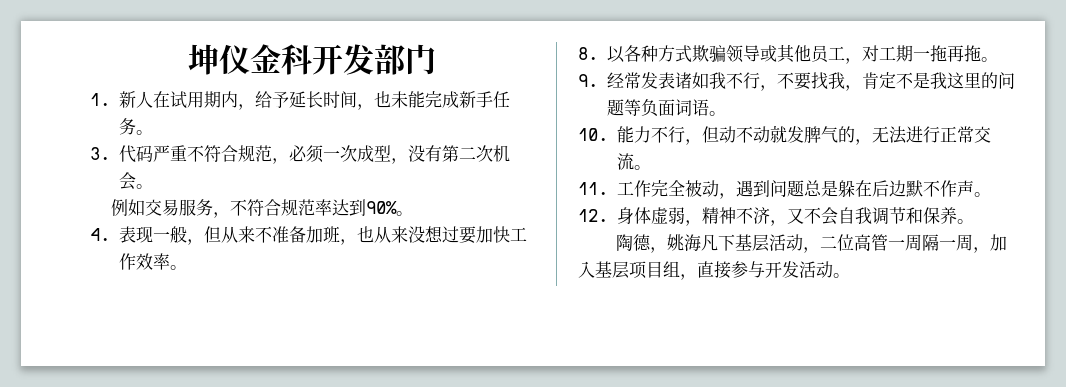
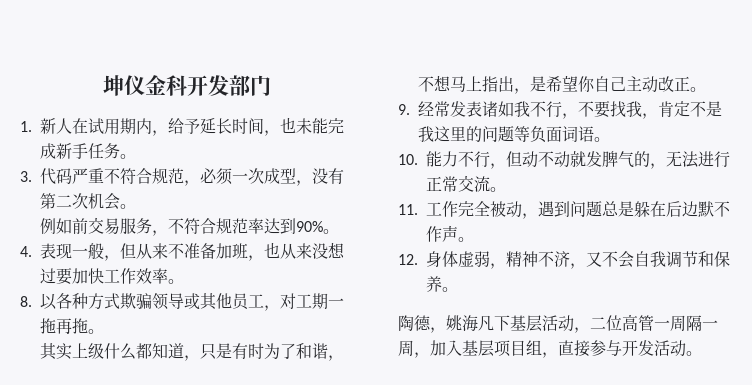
- 例如交易服务，不符合规范率达到90%。
+ 例如前交易服务，不符合规范率达到90%。
+ 其实上级什么都知道，只是有时为了和谐，不想马上指出，是希望你自己主动改正。

